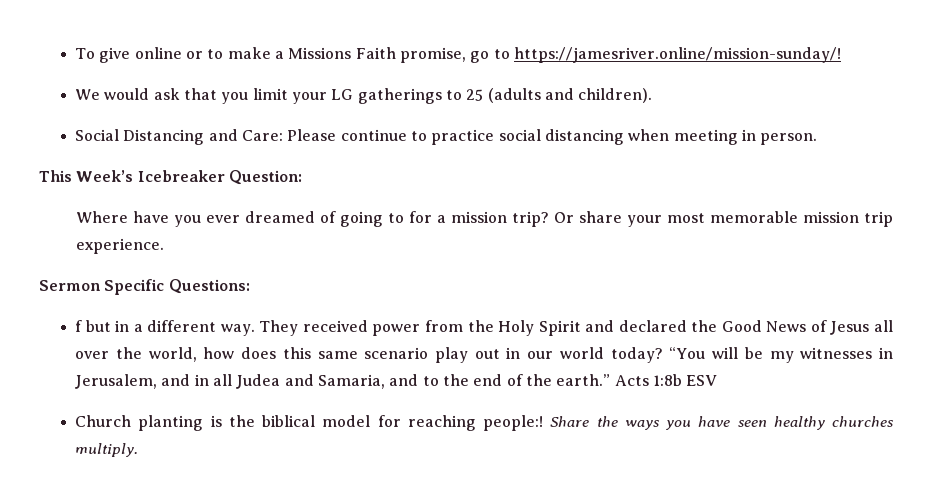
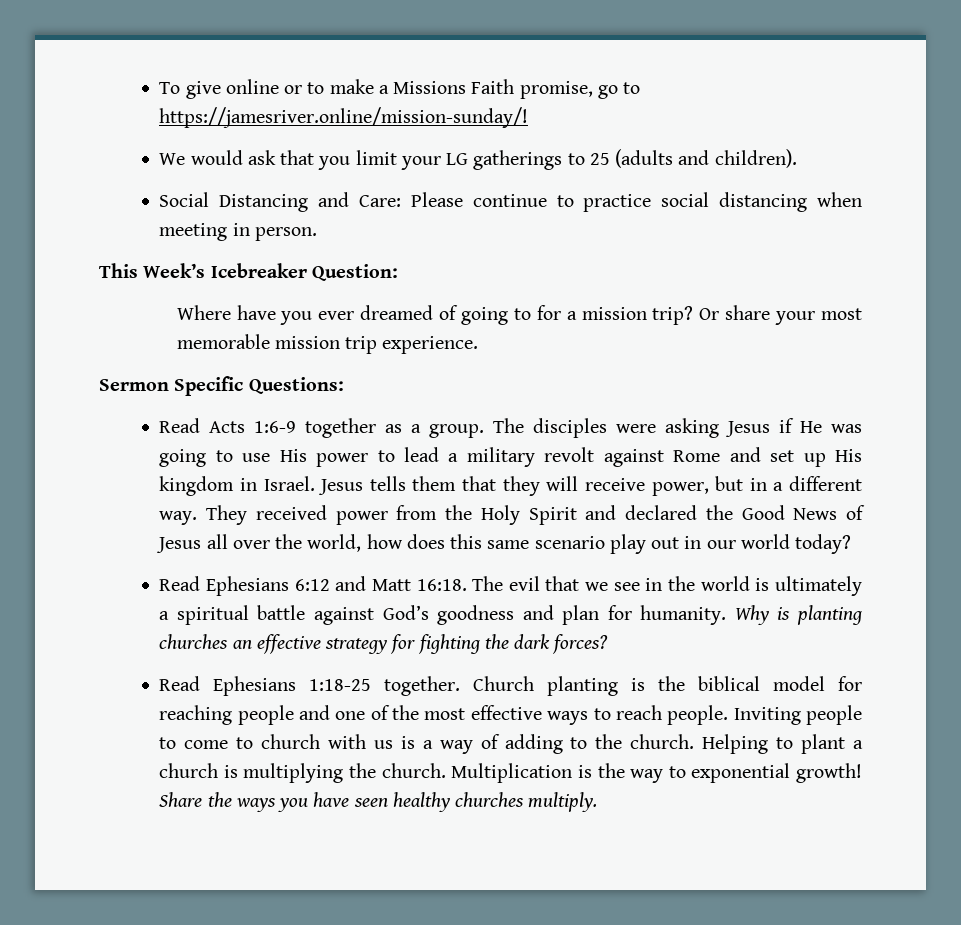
- f but in a different way.
+ Read Acts 1:6-9 together as a group. The disciples were asking Jesus if He was going to use His power to lead a military revolt against Rome and set up His kingdom in Israel. Jesus tells them that they will receive power, but in a different way.
- They received power from the Holy Spirit and declared the Good News of Jesus all over the world, how does this same scenario play out in our world today? “You will be my witnesses in Jerusalem, and in all Judea and Samaria, and to the end of the earth.” Acts 1:8b ESV
- Church planting is the biblical model for reaching people:!
+ They received power from the Holy Spirit and declared the Good News of Jesus all over the world, how does this same scenario play out in our world today?
+ Read Ephesians 6:12 and Matt 16:18. The evil that we see in the world is ultimately a spiritual battle against God’s goodness and plan for humanity. Why is planting churches an effective strategy for fighting the dark forces?
+ Read Ephesians 1:18-25 together. Church planting is the biblical model for reaching people and one of the most effective ways to reach people. Inviting people to come to church with us is a way of adding to the church. Helping to plant a church is multiplying the church. Multiplication is the way to exponential growth!

